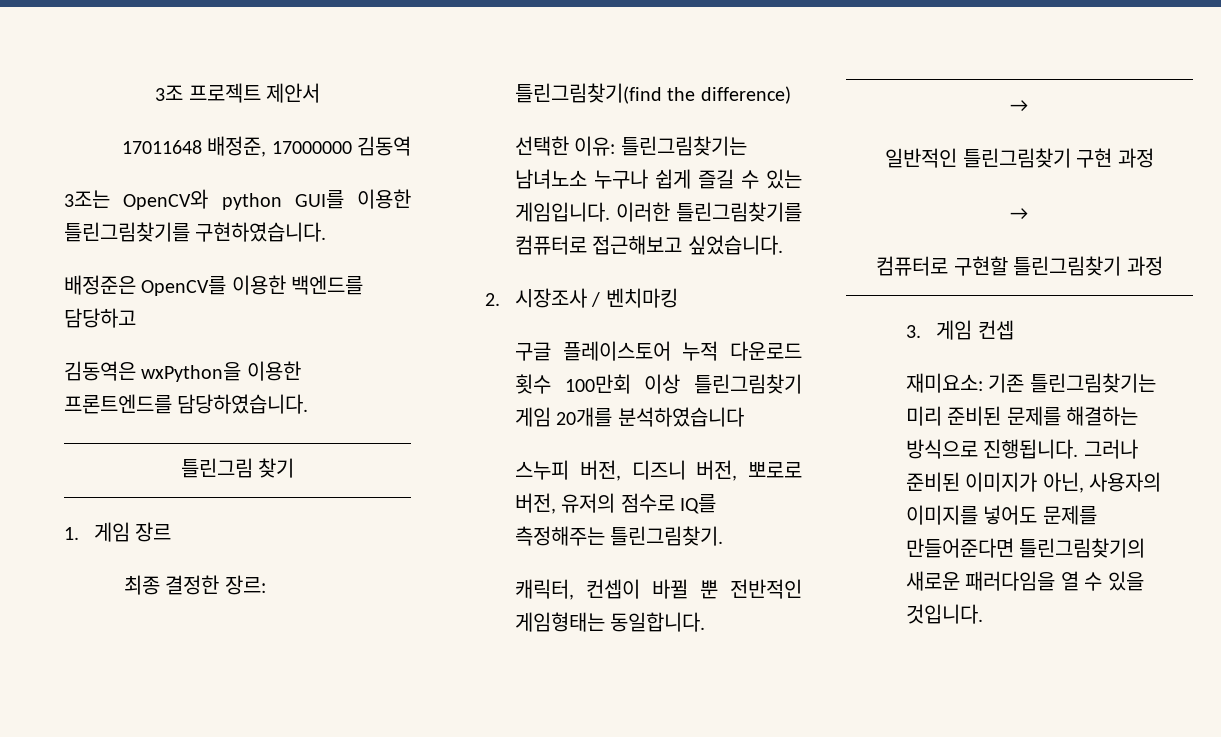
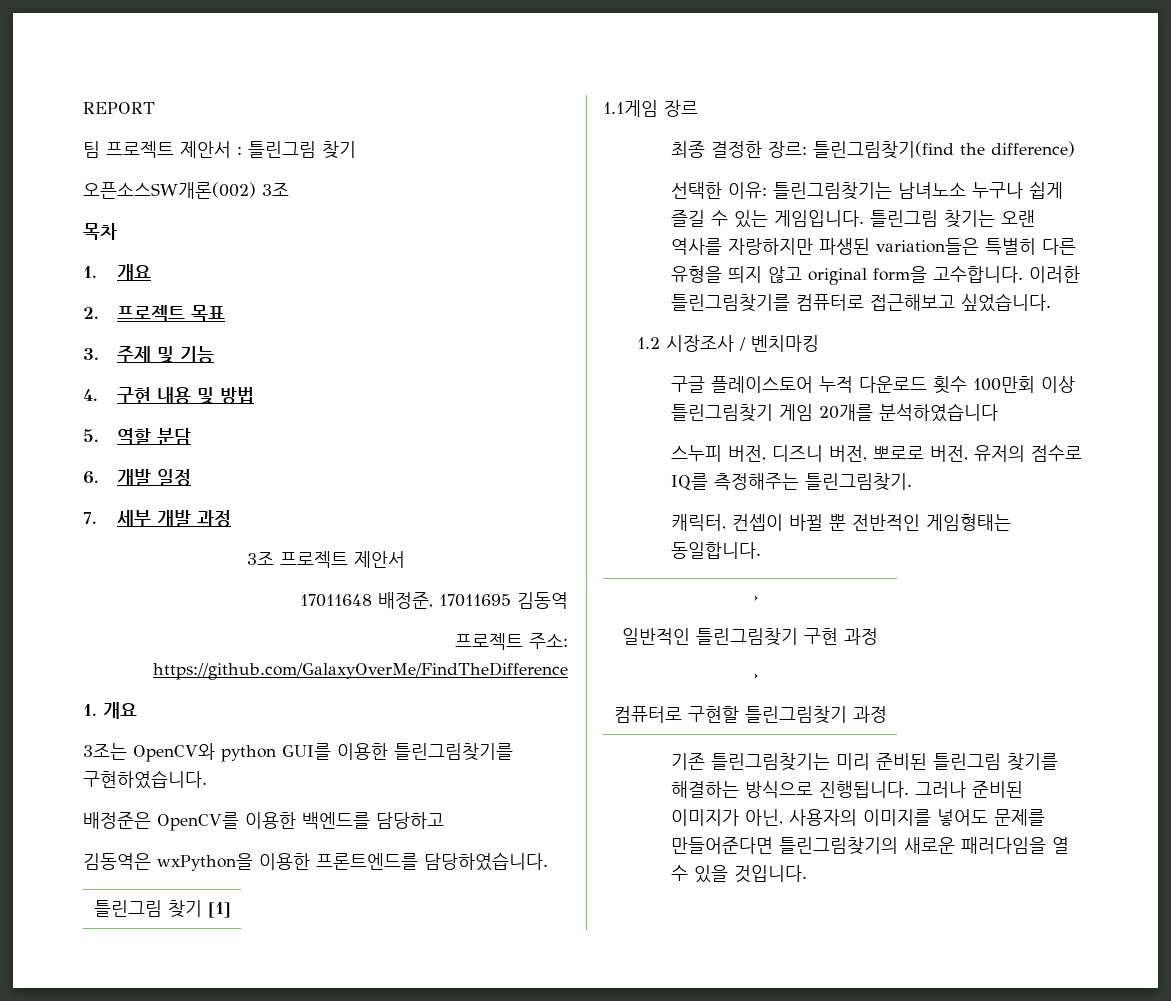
+ REPORT
+ 팀 프로젝트 제안서 : 틀린그림 찾기
+ 오픈소스SW개론(002) 3조
+ 목차
+ 1. 개요
+ 2. 프로젝트 목표
+ 3. 주제 및 기능
+ 4. 구현 내용 및 방법
+ 5. 역할 분담
+ 6. 개발 일정
+ 7. 세부 개발 과정
- 17011648 배정준, 17000000 김동역
+ 17011648 배정준, 17011695 김동역
+ 프로젝트 주소: https://github.com/GalaxyOverMe/FindTheDifference
+ 1. 개요
- 틀린그림 찾기
- 1. 게임 장르
+ 틀린그림 찾기 [1]
+ 1.1게임 장르
+ 틀린그림 찾기는 오랜 역사를 자랑하지만 파생된 variation들은 특별히 다른 유형을 띄지 않고 original form을 고수합니다.
- 2. 시장조사 / 벤치마킹
+ 1.2 시장조사 / 벤치마킹
- 3. 게임 컨셉
- 재미요소: 기존 틀린그림찾기는 미리 준비된 문제를 해결하는 방식으로 진행됩니다.
+ 기존 틀린그림찾기는 미리 준비된 틀린그림 찾기를 해결하는 방식으로 진행됩니다.

